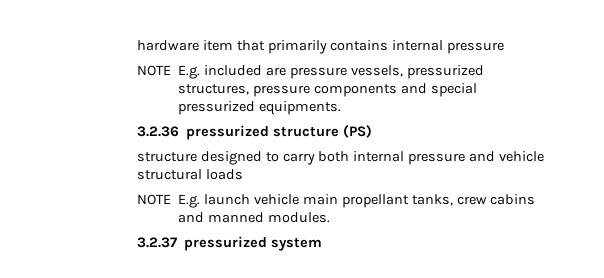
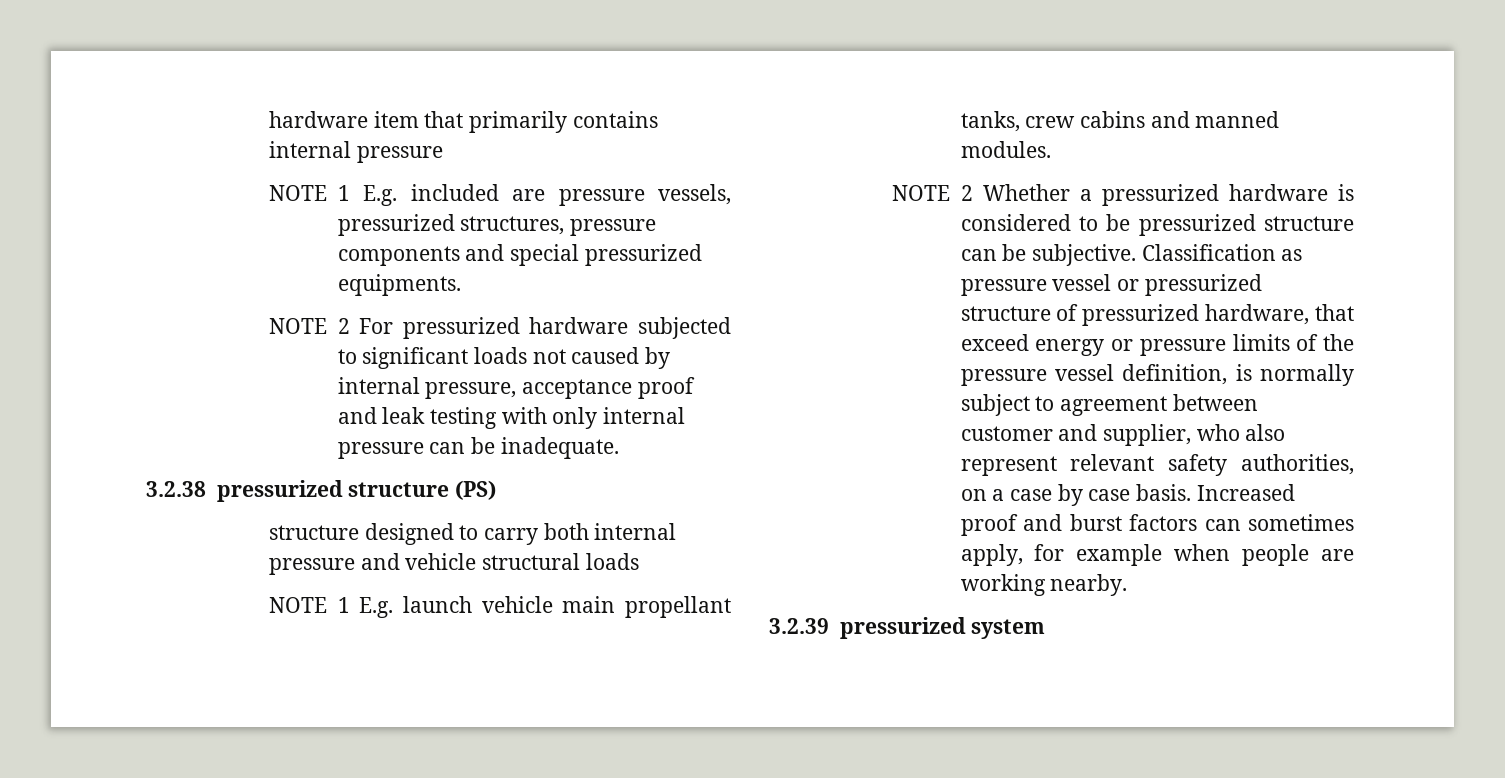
- NOTE E.g. included are pressure vessels, pressurized structures, pressure components and special pressurized equipments.
+ NOTE 1 E.g. included are pressure vessels, pressurized structures, pressure components and special pressurized equipments.
- 3.2.36 pressurized structure (PS)
+ NOTE 2 For pressurized hardware subjected to significant loads not caused by internal pressure, acceptance proof and leak testing with only internal pressure can be inadequate.
+ 3.2.38 pressurized structure (PS)
- NOTE E.g. launch vehicle main propellant tanks, crew cabins and manned modules.
+ NOTE 1 E.g. launch vehicle main propellant tanks, crew cabins and manned modules.
- 3.2.37 pressurized system
+ NOTE 2 Whether a pressurized hardware is considered to be pressurized structure can be subjective. Classification as pressure vessel or pressurized structure of pressurized hardware, that exceed energy or pressure limits of the pressure vessel definition, is normally subject to agreement between customer and supplier, who also represent relevant safety authorities, on a case by case basis. Increased proof and burst factors can sometimes apply, for example when people are working nearby.
+ 3.2.39 pressurized system

